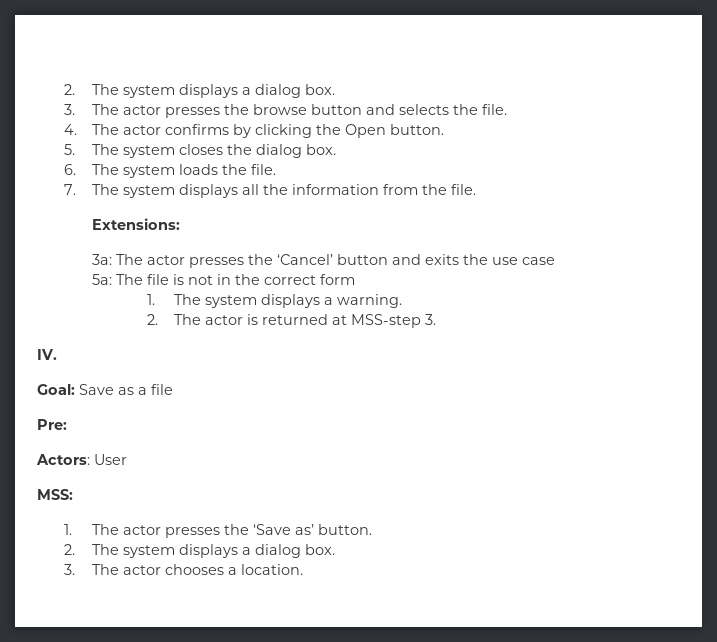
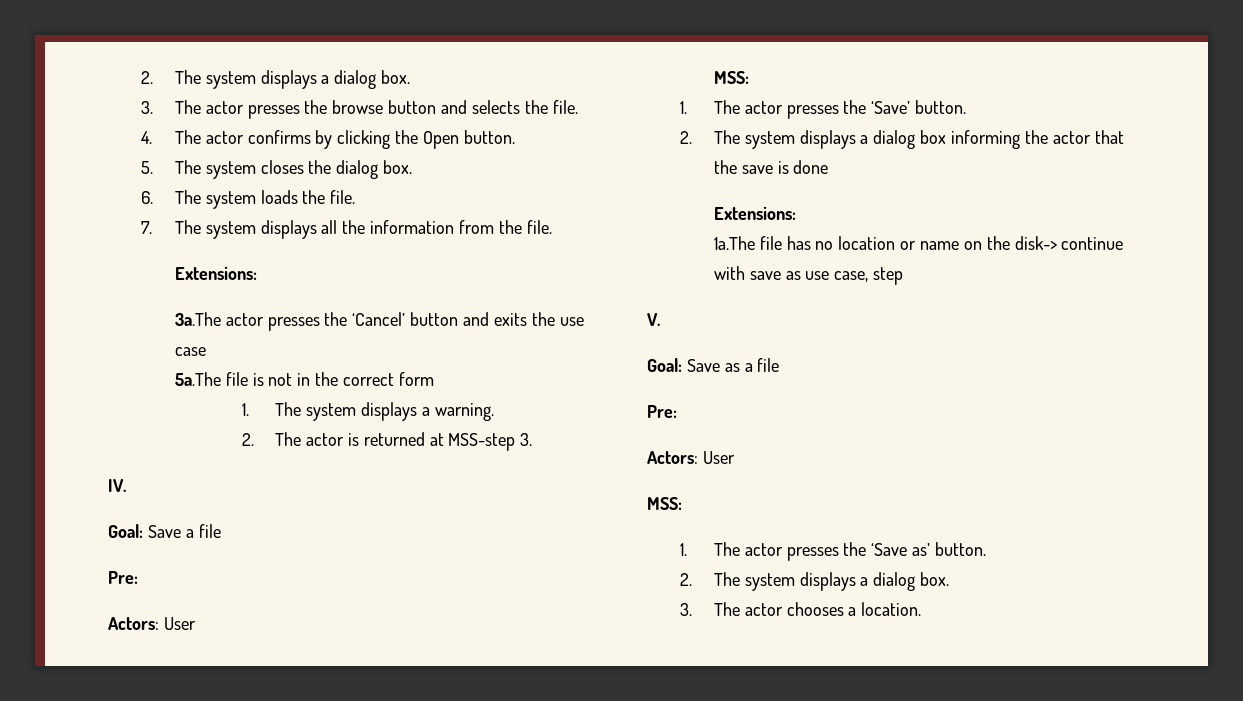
- 3a: The actor presses the ‘Cancel’ button and exits the use case
+ 3a.The actor presses the ‘Cancel’ button and exits the use case
- 5a: The file is not in the correct form
+ 5a.The file is not in the correct form
+ Goal: Save a file
+ Pre:
+ Actors: User
+ MSS:
+ 1. The actor presses the ‘Save’ button.
+ 2. The system displays a dialog box informing the actor that the save is done
+ Extensions:
+ 1a.The file has no location or name on the disk-> continue with save as use case, step
+ V.

